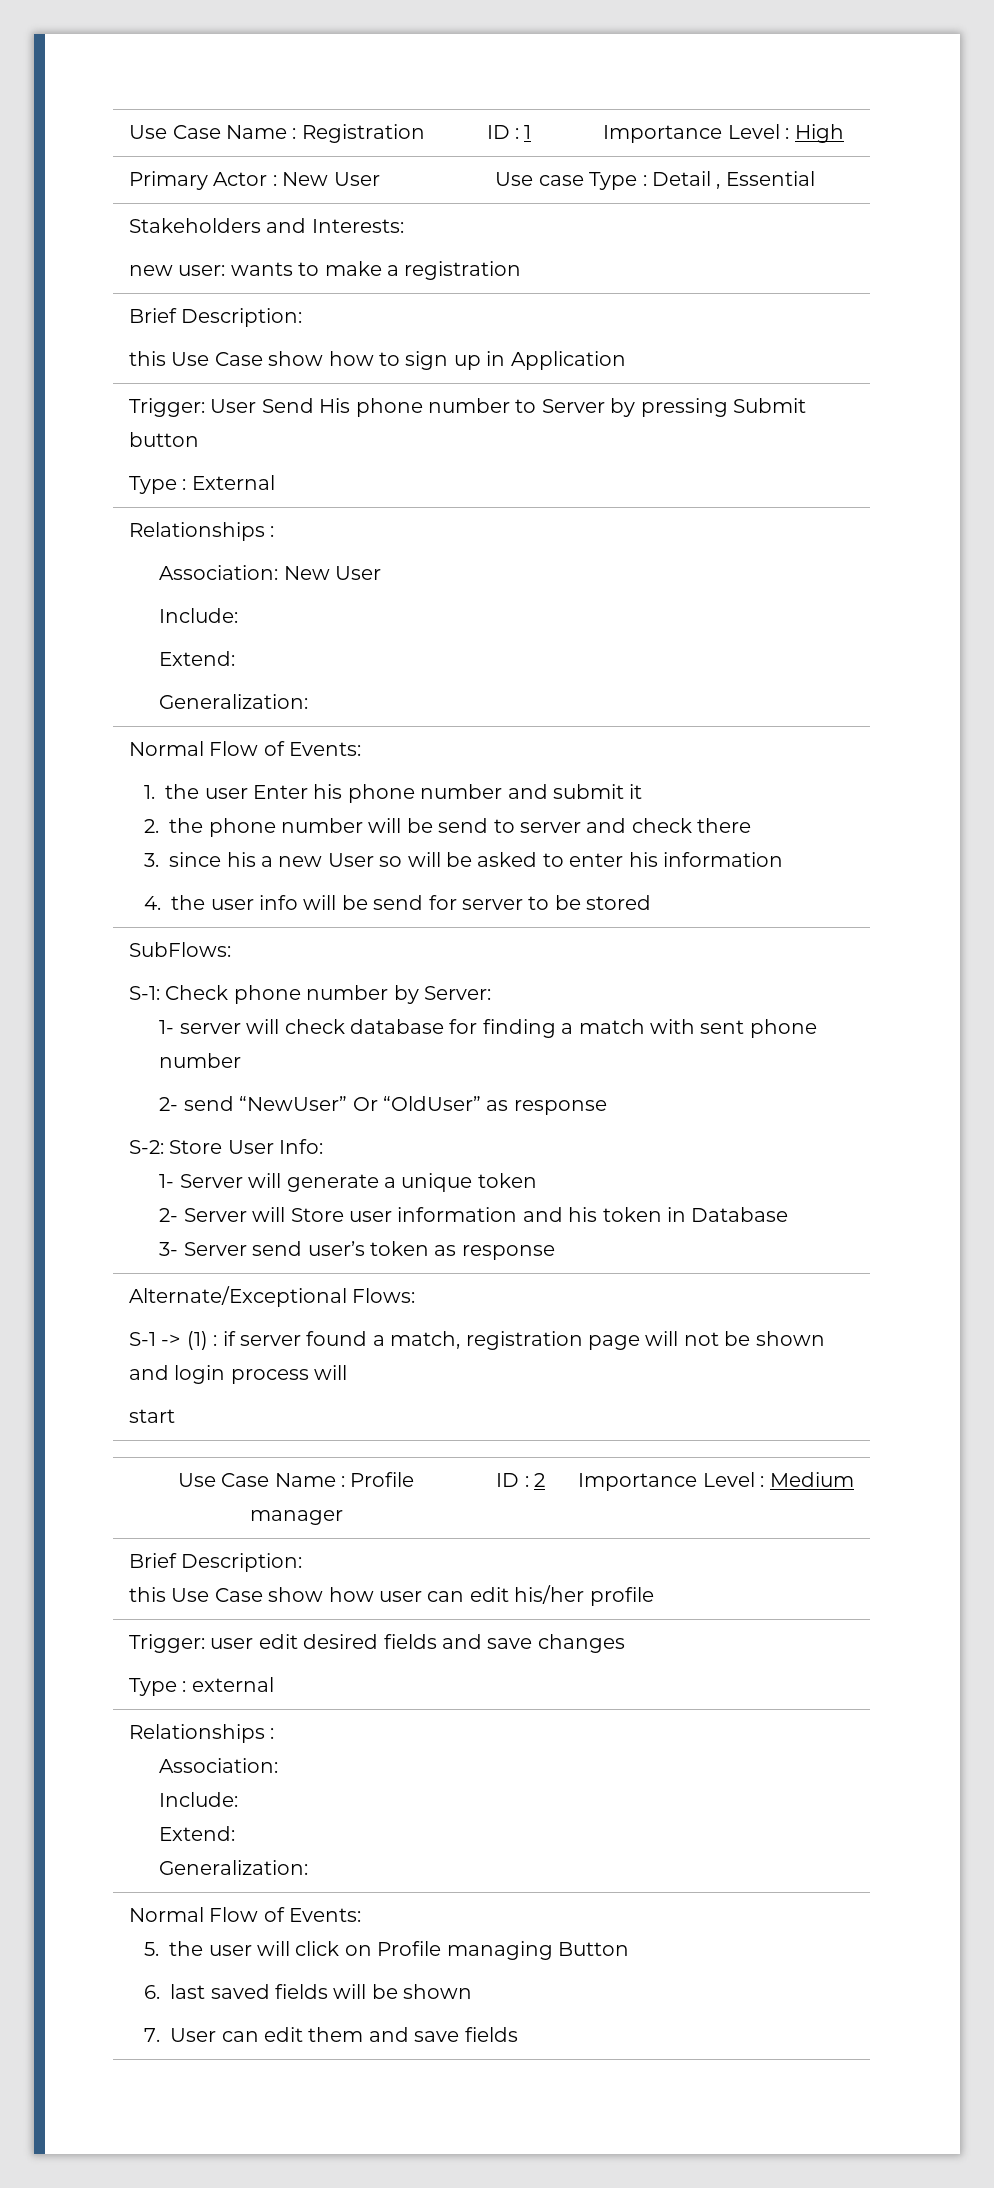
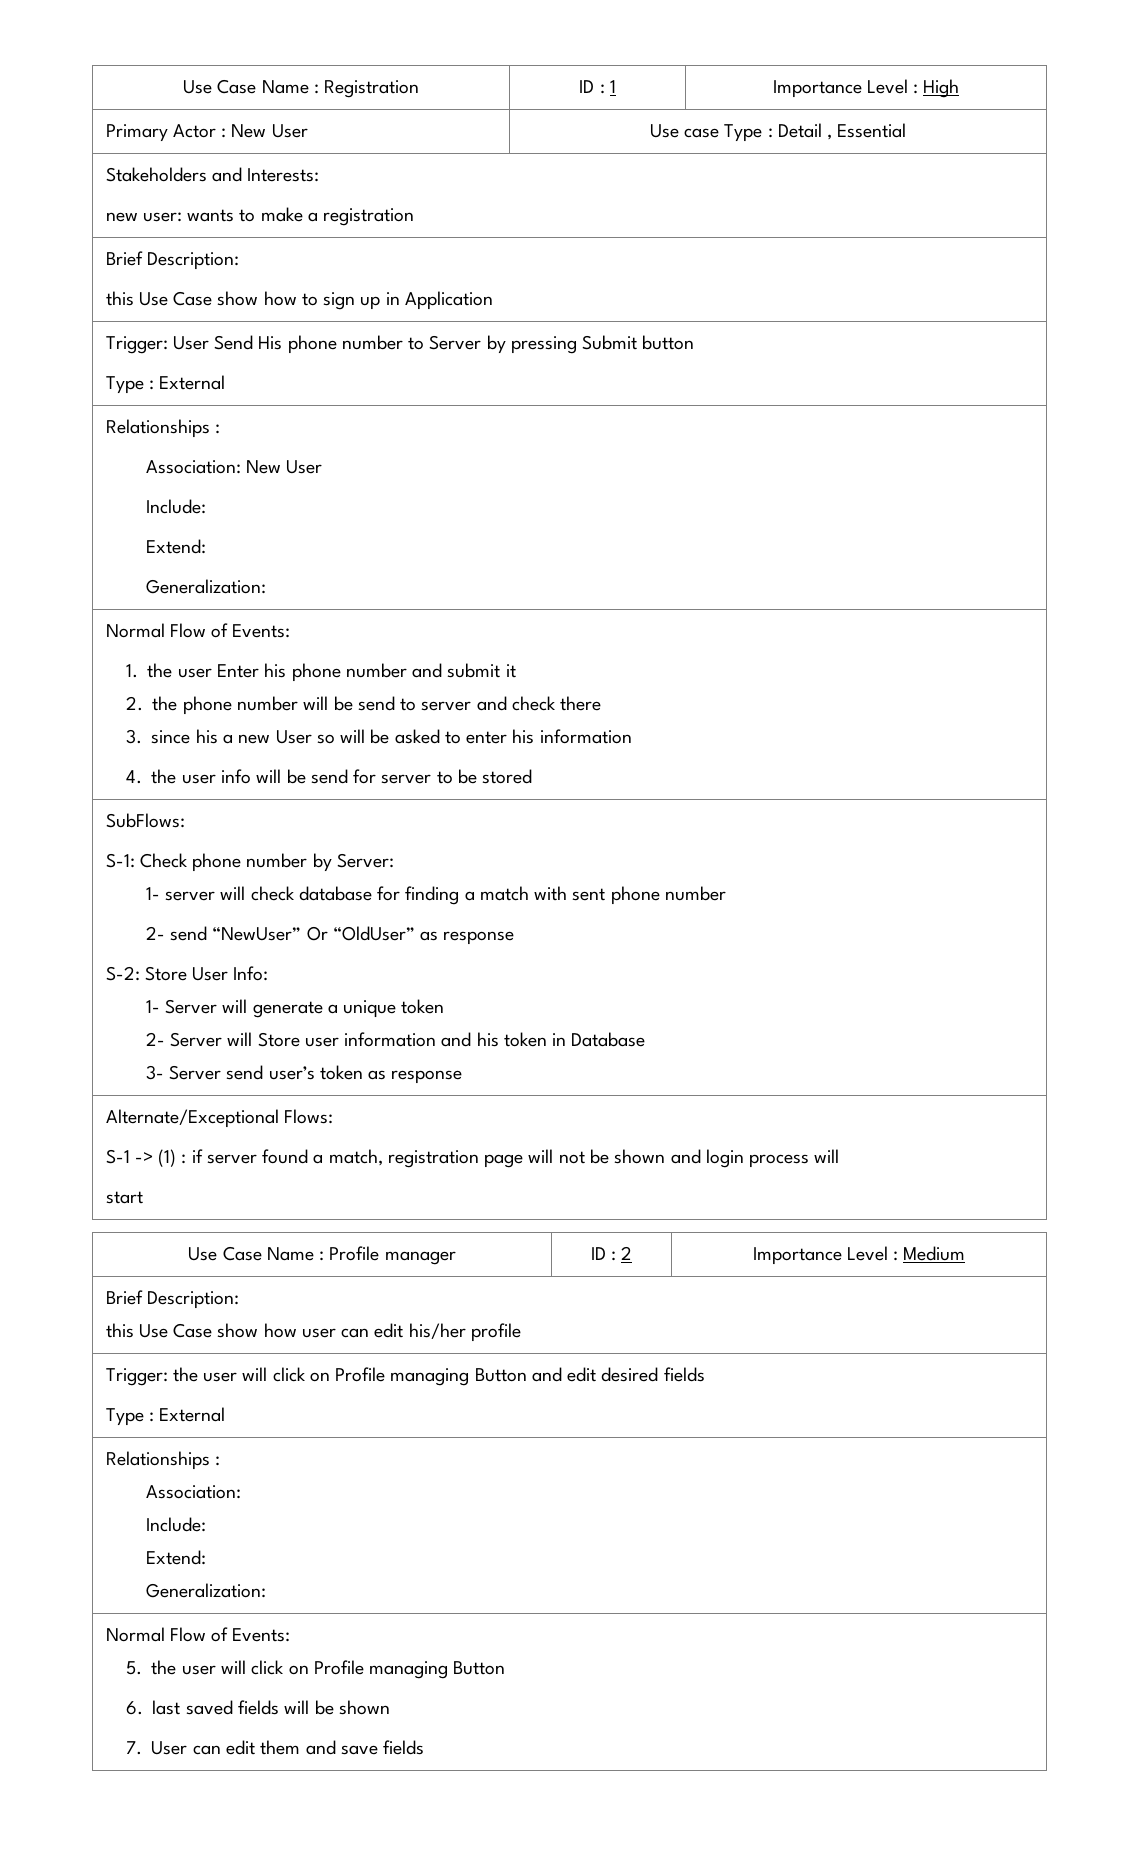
- Trigger: user edit desired fields and save changes
- Type : external
+ Trigger: the user will click on Profile managing Button and edit desired fields
+ Type : External

